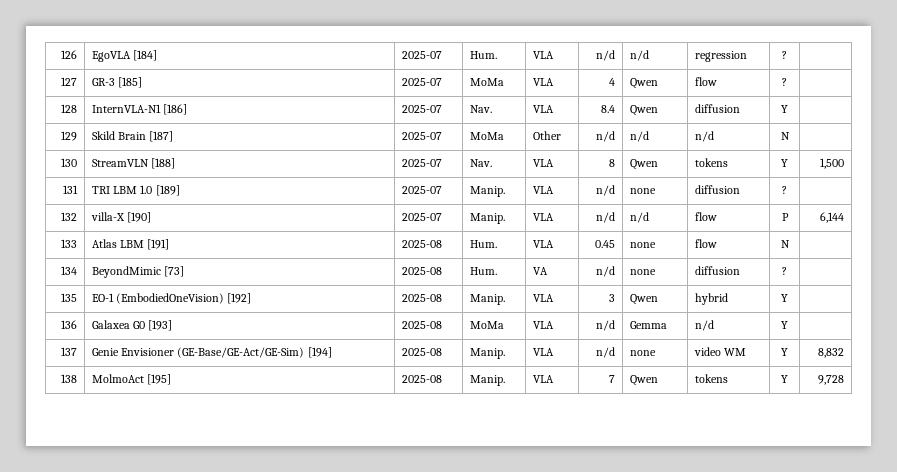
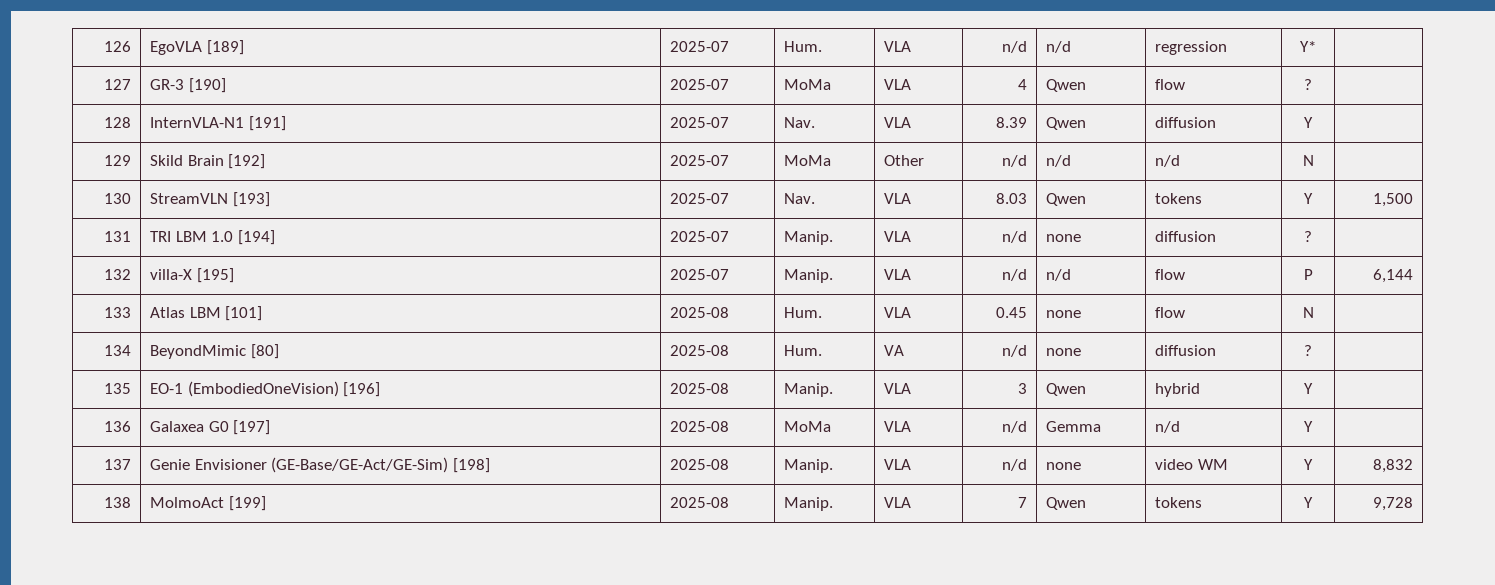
- 126 | EgoVLA [184] | 2025-07 | Hum. | VLA | n/d | n/d | regression | ? |
+ 126 | EgoVLA [189] | 2025-07 | Hum. | VLA | n/d | n/d | regression | Y* |
- 127 | GR-3 [185] | 2025-07 | MoMa | VLA | 4 | Qwen | flow | ? |
+ 127 | GR-3 [190] | 2025-07 | MoMa | VLA | 4 | Qwen | flow | ? |
- 128 | InternVLA-N1 [186] | 2025-07 | Nav. | VLA | 8.4 | Qwen | diffusion | Y |
+ 128 | InternVLA-N1 [191] | 2025-07 | Nav. | VLA | 8.39 | Qwen | diffusion | Y |
- 129 | Skild Brain [187] | 2025-07 | MoMa | Other | n/d | n/d | n/d | N |
+ 129 | Skild Brain [192] | 2025-07 | MoMa | Other | n/d | n/d | n/d | N |
- 130 | StreamVLN [188] | 2025-07 | Nav. | VLA | 8 | Qwen | tokens | Y | 1,500
+ 130 | StreamVLN [193] | 2025-07 | Nav. | VLA | 8.03 | Qwen | tokens | Y | 1,500
- 131 | TRI LBM 1.0 [189] | 2025-07 | Manip. | VLA | n/d | none | diffusion | ? |
+ 131 | TRI LBM 1.0 [194] | 2025-07 | Manip. | VLA | n/d | none | diffusion | ? |
- 132 | villa-X [190] | 2025-07 | Manip. | VLA | n/d | n/d | flow | P | 6,144
+ 132 | villa-X [195] | 2025-07 | Manip. | VLA | n/d | n/d | flow | P | 6,144
- 133 | Atlas LBM [191] | 2025-08 | Hum. | VLA | 0.45 | none | flow | N |
+ 133 | Atlas LBM [101] | 2025-08 | Hum. | VLA | 0.45 | none | flow | N |
- 134 | BeyondMimic [73] | 2025-08 | Hum. | VA | n/d | none | diffusion | ? |
+ 134 | BeyondMimic [80] | 2025-08 | Hum. | VA | n/d | none | diffusion | ? |
- 135 | EO-1 (EmbodiedOneVision) [192] | 2025-08 | Manip. | VLA | 3 | Qwen | hybrid | Y |
+ 135 | EO-1 (EmbodiedOneVision) [196] | 2025-08 | Manip. | VLA | 3 | Qwen | hybrid | Y |
- 136 | Galaxea G0 [193] | 2025-08 | MoMa | VLA | n/d | Gemma | n/d | Y |
+ 136 | Galaxea G0 [197] | 2025-08 | MoMa | VLA | n/d | Gemma | n/d | Y |
- 137 | Genie Envisioner (GE-Base/GE-Act/GE-Sim) [194] | 2025-08 | Manip. | VLA | n/d | none | video WM | Y | 8,832
+ 137 | Genie Envisioner (GE-Base/GE-Act/GE-Sim) [198] | 2025-08 | Manip. | VLA | n/d | none | video WM | Y | 8,832
- 138 | MolmoAct [195] | 2025-08 | Manip. | VLA | 7 | Qwen | tokens | Y | 9,728
+ 138 | MolmoAct [199] | 2025-08 | Manip. | VLA | 7 | Qwen | tokens | Y | 9,728

